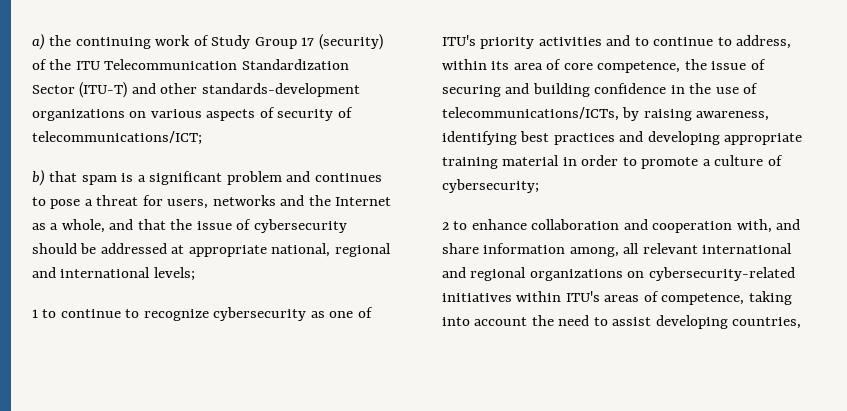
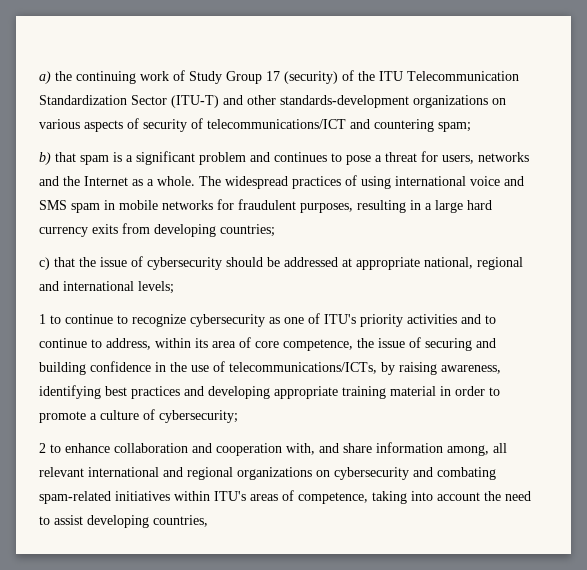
- a) the continuing work of Study Group 17 (security) of the ITU Telecommunication Standardization Sector (ITU-T) and other standards-development organizations on various aspects of security of telecommunications/ICT;
+ a) the continuing work of Study Group 17 (security) of the ITU Telecommunication Standardization Sector (ITU-T) and other standards-development organizations on various aspects of security of telecommunications/ICT and countering spam;
- b) that spam is a significant problem and continues to pose a threat for users, networks and the Internet as a whole, and that the issue of cybersecurity should be addressed at appropriate national, regional and international levels;
+ b) that spam is a significant problem and continues to pose a threat for users, networks and the Internet as a whole. The widespread practices of using international voice and SMS spam in mobile networks for fraudulent purposes, resulting in a large hard currency exits from developing countries;
+ c) that the issue of cybersecurity should be addressed at appropriate national, regional and international levels;
- 2 to enhance collaboration and cooperation with, and share information among, all relevant international and regional organizations on cybersecurity-related initiatives within ITU's areas of competence, taking into account the need to assist developing countries,
+ 2 to enhance collaboration and cooperation with, and share information among, all relevant international and regional organizations on cybersecurity and combating spam-related initiatives within ITU's areas of competence, taking into account the need to assist developing countries,

